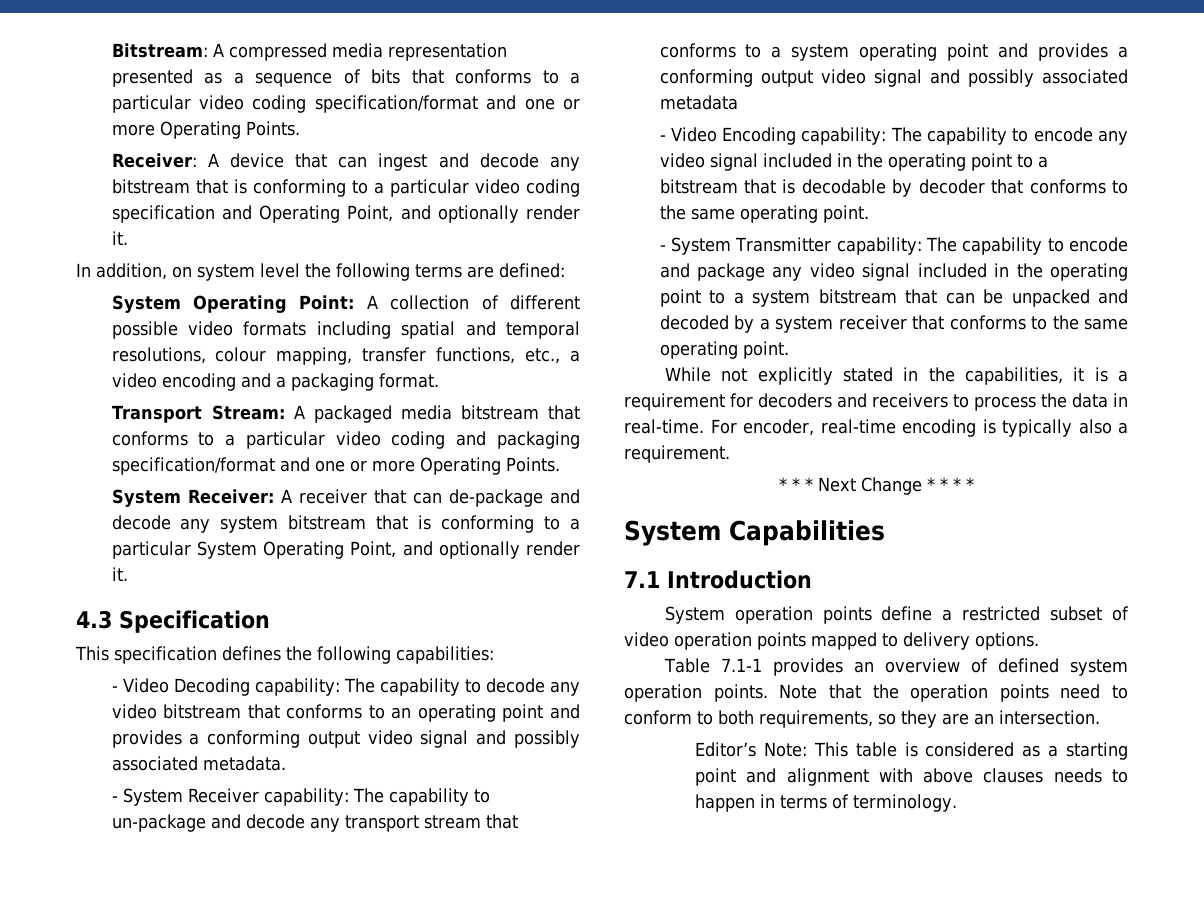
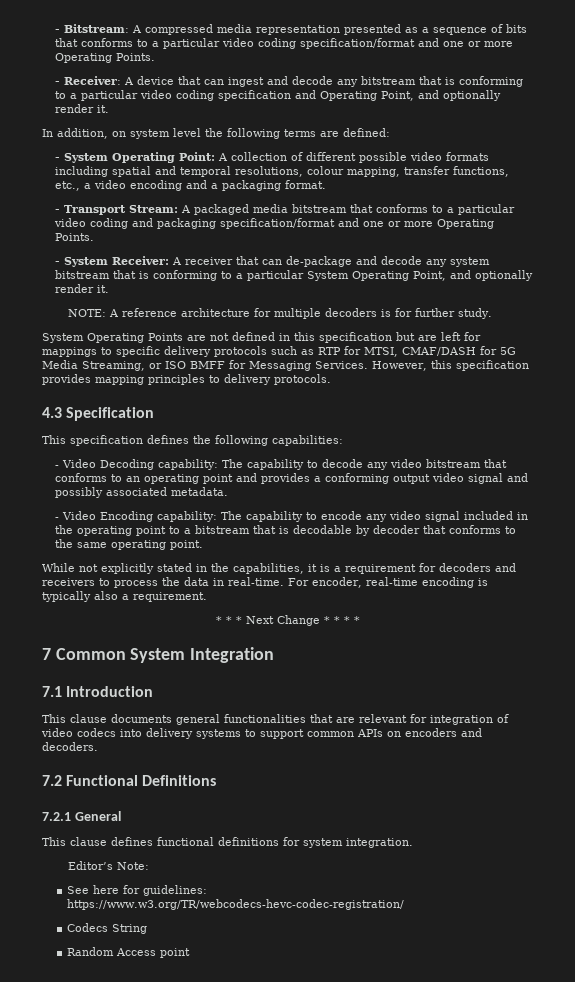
- Bitstream: A compressed media representation presented as a sequence of bits that conforms to a particular video coding specification/format and one or more Operating Points.
+ - Bitstream: A compressed media representation presented as a sequence of bits that conforms to a particular video coding specification/format and one or more Operating Points.
- Receiver: A device that can ingest and decode any bitstream that is conforming to a particular video coding specification and Operating Point, and optionally render it.
+ - Receiver: A device that can ingest and decode any bitstream that is conforming to a particular video coding specification and Operating Point, and optionally render it.
- System Operating Point: A collection of different possible video formats including spatial and temporal resolutions, colour mapping, transfer functions, etc., a video encoding and a packaging format.
+ - System Operating Point: A collection of different possible video formats including spatial and temporal resolutions, colour mapping, transfer functions, etc., a video encoding and a packaging format.
- Transport Stream: A packaged media bitstream that conforms to a particular video coding and packaging specification/format and one or more Operating Points.
+ - Transport Stream: A packaged media bitstream that conforms to a particular video coding and packaging specification/format and one or more Operating Points.
- System Receiver: A receiver that can de-package and decode any system bitstream that is conforming to a particular System Operating Point, and optionally render it.
+ - System Receiver: A receiver that can de-package and decode any system bitstream that is conforming to a particular System Operating Point, and optionally render it.
+ NOTE: A reference architecture for multiple decoders is for further study.
+ System Operating Points are not defined in this specification but are left for mappings to specific delivery protocols such as RTP for MTSI, CMAF/DASH for 5G Media Streaming, or ISO BMFF for Messaging Services. However, this specification provides mapping principles to delivery protocols.
- - System Receiver capability: The capability to un-package and decode any transport stream that conforms to a system operating point and provides a conforming output video signal and possibly associated metadata
- - System Transmitter capability: The capability to encode and package any video signal included in the operating point to a system bitstream that can be unpacked and decoded by a system receiver that conforms to the same operating point.
- System Capabilities
+ 7 Common System Integration
  7.1 Introduction
- System operation points define a restricted subset of video operation points mapped to delivery options.
- Table 7.1-1 provides an overview of defined system operation points. Note that the operation points need to conform to both requirements, so they are an intersection.
- Editor’s Note: This table is considered as a starting point and alignment with above clauses needs to happen in terms of terminology.
+ This clause documents general functionalities that are relevant for integration of video codecs into delivery systems to support common APIs on encoders and decoders.
+ 7.2 Functional Definitions
+ 7.2.1 General
+ This clause defines functional definitions for system integration.
+ Editor’s Note:
+ See here for guidelines: https://www.w3.org/TR/webcodecs-hevc-codec-registration/
+ Codecs String
+ Random Access point

